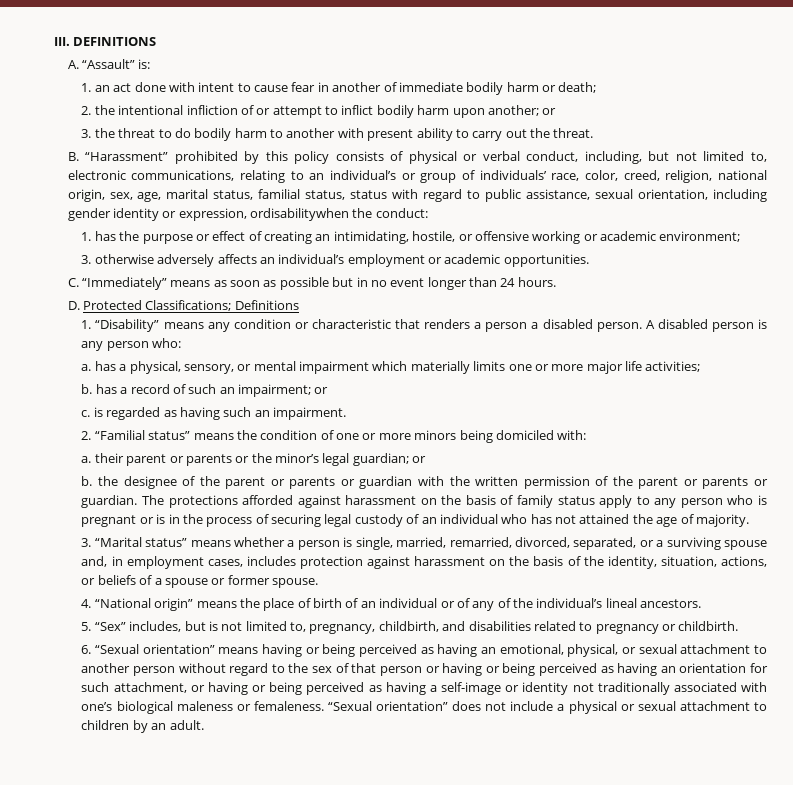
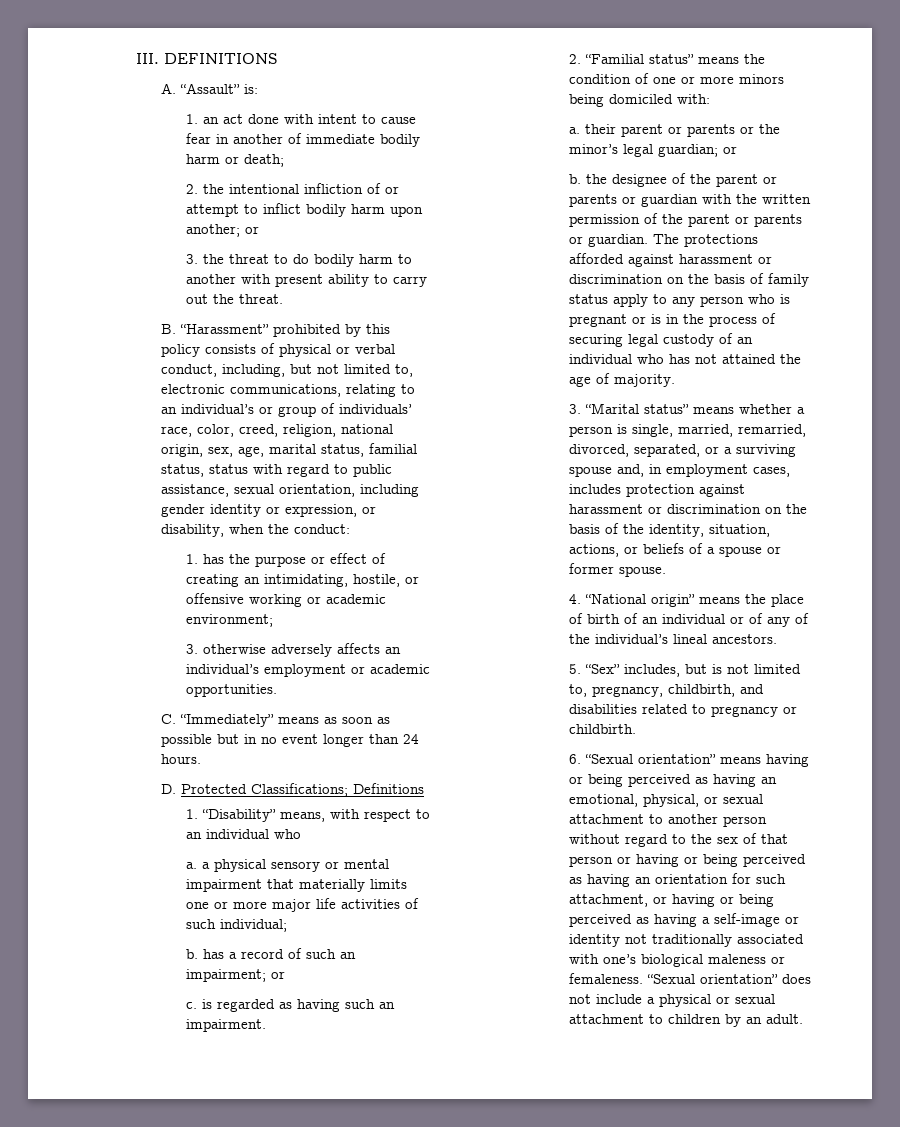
- B. “Harassment” prohibited by this policy consists of physical or verbal conduct, including, but not limited to, electronic communications, relating to an individual’s or group of individuals’ race, color, creed, religion, national origin, sex, age, marital status, familial status, status with regard to public assistance, sexual orientation, including gender identity or expression, ordisabilitywhen the conduct:
+ B. “Harassment” prohibited by this policy consists of physical or verbal conduct, including, but not limited to, electronic communications, relating to an individual’s or group of individuals’ race, color, creed, religion, national origin, sex, age, marital status, familial status, status with regard to public assistance, sexual orientation, including gender identity or expression, or disability, when the conduct:
- 1. “Disability” means any condition or characteristic that renders a person a disabled person. A disabled person is any person who:
- a. has a physical, sensory, or mental impairment which materially limits one or more major life activities;
+ 1. “Disability” means, with respect to an individual who
+ a. a physical sensory or mental impairment that materially limits one or more major life activities of such individual;
- The protections afforded against harassment on the basis of family status apply to any person who is pregnant or is in the process of securing legal custody of an individual who has not attained the age of majority.
+ The protections afforded against harassment or discrimination on the basis of family status apply to any person who is pregnant or is in the process of securing legal custody of an individual who has not attained the age of majority.
- 3. “Marital status” means whether a person is single, married, remarried, divorced, separated, or a surviving spouse and, in employment cases, includes protection against harassment on the basis of the identity, situation, actions, or beliefs of a spouse or former spouse.
+ 3. “Marital status” means whether a person is single, married, remarried, divorced, separated, or a surviving spouse and, in employment cases, includes protection against harassment or discrimination on the basis of the identity, situation, actions, or beliefs of a spouse or former spouse.

